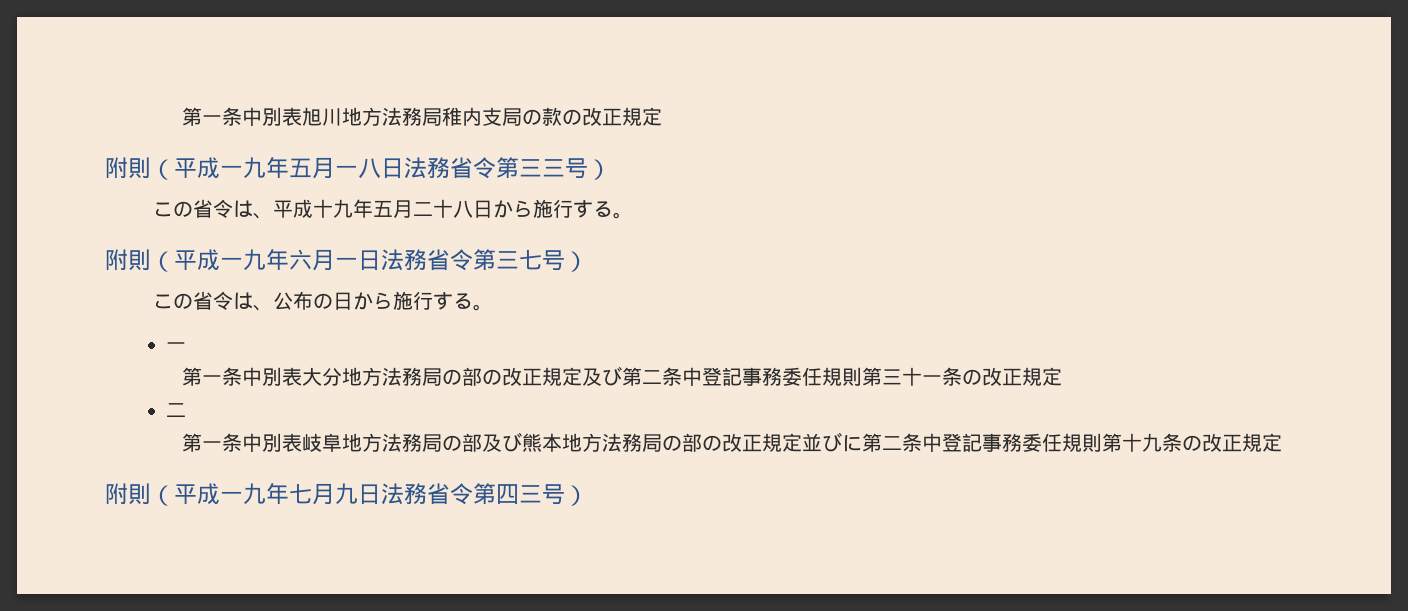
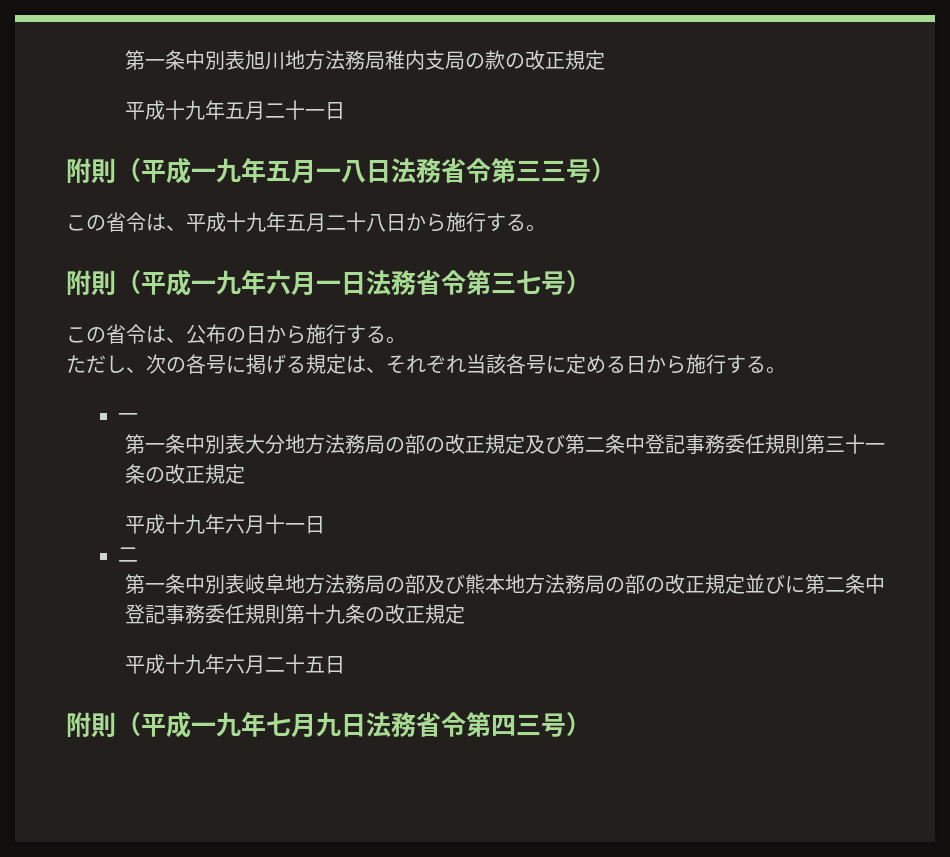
+ 平成十九年五月二十一日
+ ただし、次の各号に掲げる規定は、それぞれ当該各号に定める日から施行する。
+ 平成十九年六月十一日
+ 平成十九年六月二十五日

